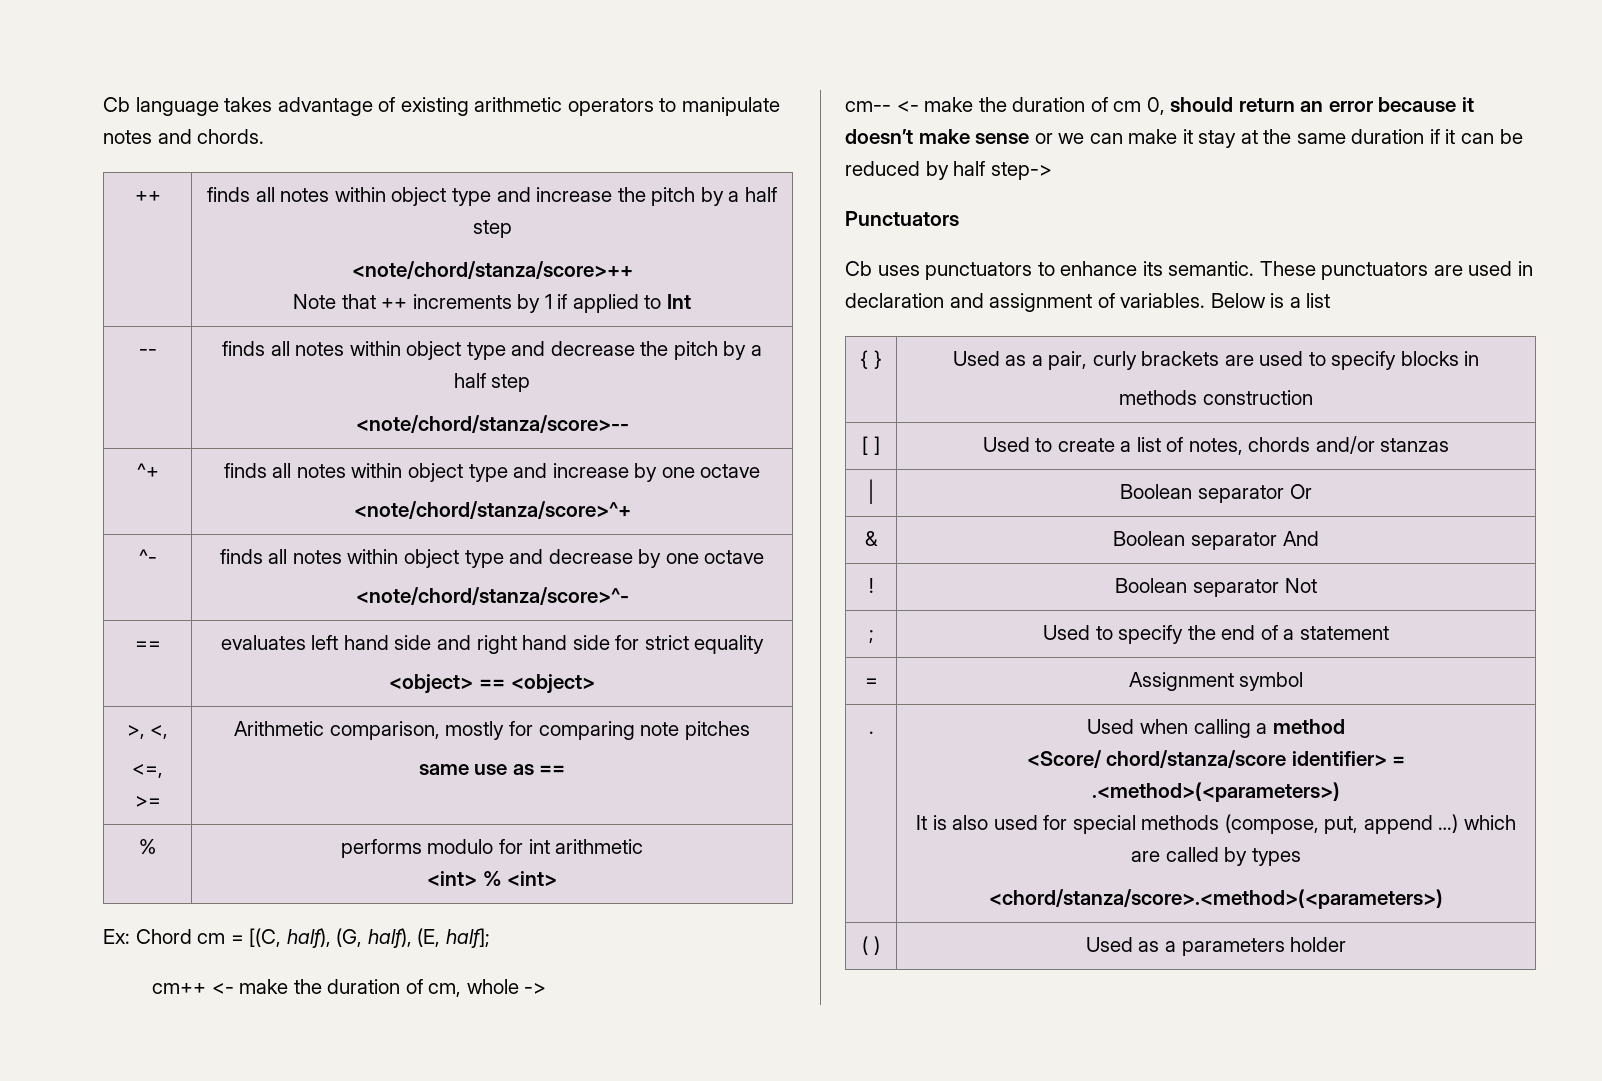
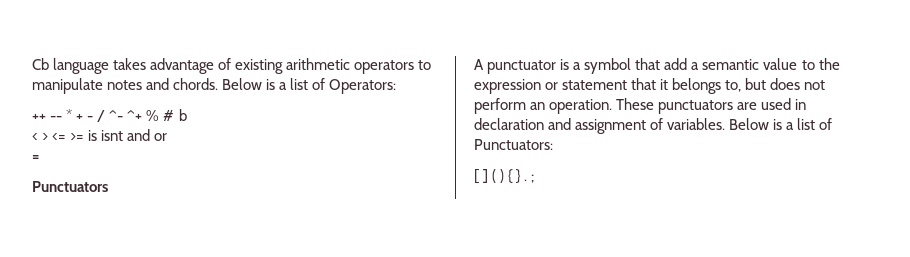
- Cb language takes advantage of existing arithmetic operators to manipulate notes and chords.
- ++ | finds all notes within object type and increase the pitch by a half step
- <note/chord/stanza/score>++
- Note that ++ increments by 1 if applied to Int
- -- | finds all notes within object type and decrease the pitch by a half step
- <note/chord/stanza/score>--
- ^+ | finds all notes within object type and increase by one octave
- <note/chord/stanza/score>^+
- ^- | finds all notes within object type and decrease by one octave
- <note/chord/stanza/score>^-
- == | evaluates left hand side and right hand side for strict equality
- <object> == <object>
- >, <,
- <=, >= | Arithmetic comparison, mostly for comparing note pitches
- same use as ==
- % | performs modulo for int arithmetic
- <int> % <int>
- Ex: Chord cm = [(C, half), (G, half), (E, half];
- cm++ <- make the duration of cm, whole ->
- cm-- <- make the duration of cm 0, should return an error because it doesn’t make sense or we can make it stay at the same duration if it can be reduced by half step->
+ Cb language takes advantage of existing arithmetic operators to manipulate notes and chords. Below is a list of Operators:
+ ++ -- * + - / ^- ^+ % # b
+ < > <= >= is isnt and or
+ =
  Punctuators
- Cb uses punctuators to enhance its semantic.
+ A punctuator is a symbol that add a semantic value to the expression or statement that it belongs to, but does not perform an operation.
- Below is a list
- { } | Used as a pair, curly brackets are used to specify blocks in
- methods construction
- [ ] | Used to create a list of notes, chords and/or stanzas
- | | Boolean separator Or
- & | Boolean separator And
- ! | Boolean separator Not
- ; | Used to specify the end of a statement
- = | Assignment symbol
- . | Used when calling a method
- <Score/ chord/stanza/score identifier> = .<method>(<parameters>)
- It is also used for special methods (compose, put, append …) which are called by types
- <chord/stanza/score>.<method>(<parameters>)
- ( ) | Used as a parameters holder
+ Below is a list of Punctuators:
+ [ ] ( ) { } . ;

